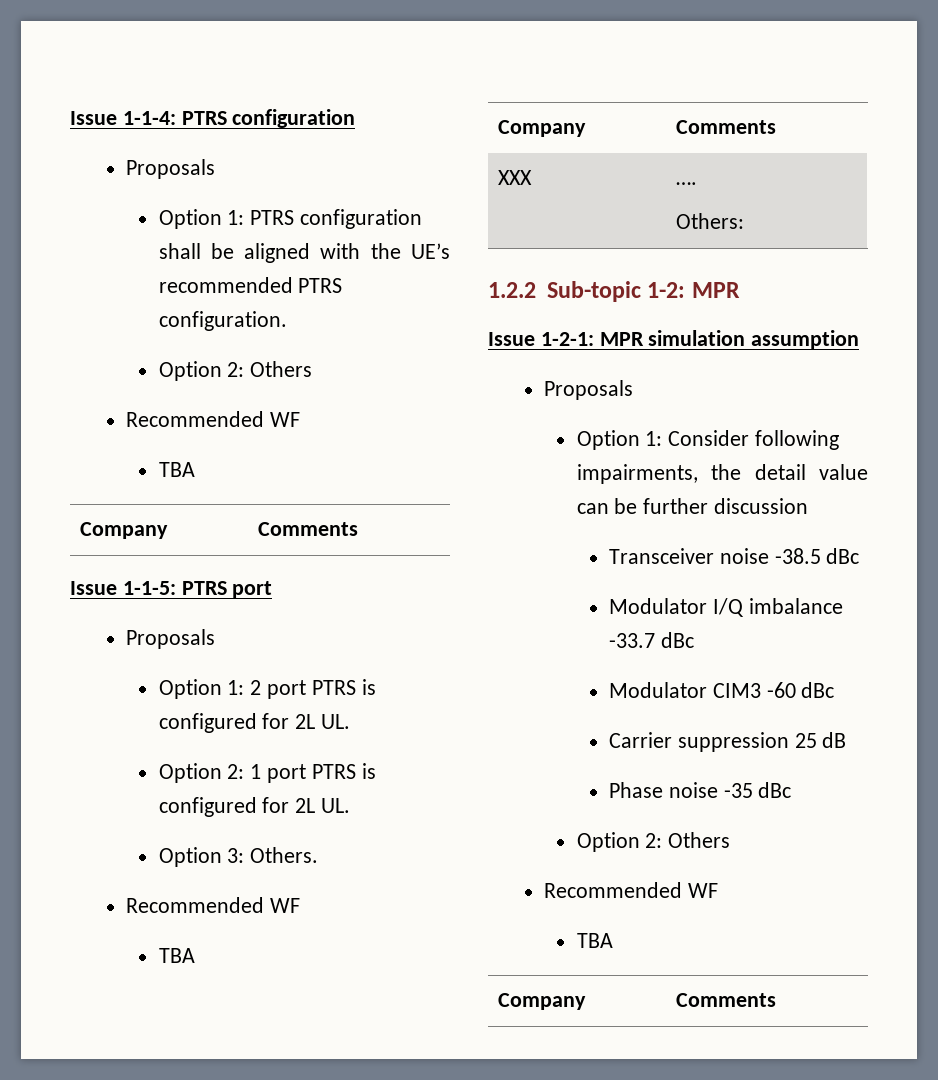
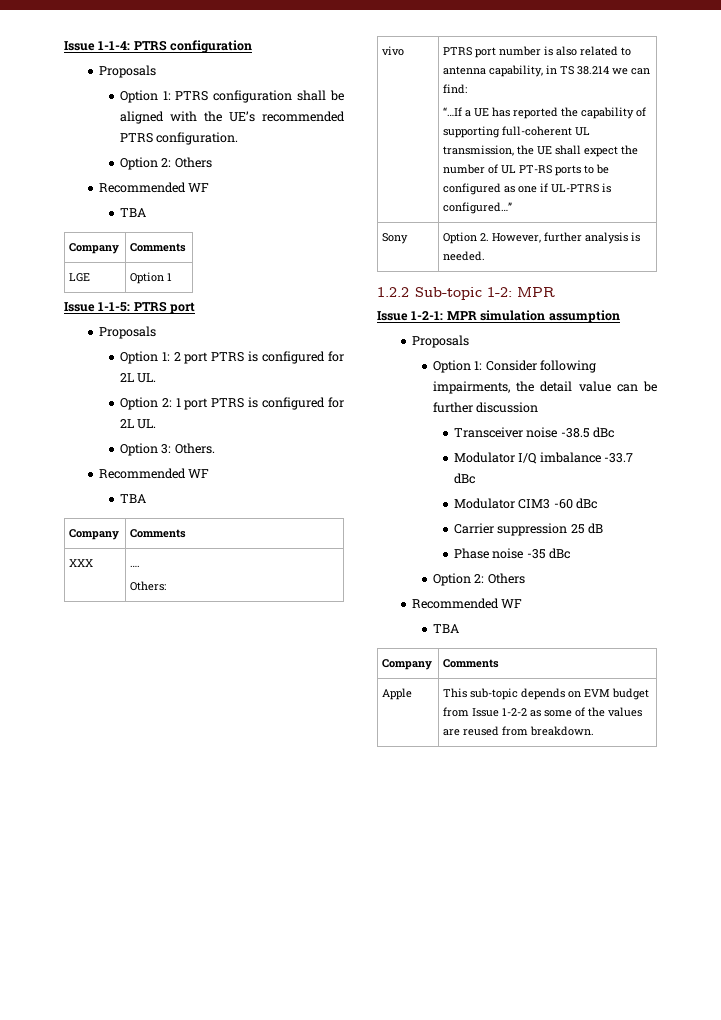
+ LGE | Option 1
+ vivo | PTRS port number is also related to antenna capability, in TS 38.214 we can find:
+ “…If a UE has reported the capability of supporting full-coherent UL transmission, the UE shall expect the number of UL PT-RS ports to be configured as one if UL-PTRS is configured…”
+ Sony | Option 2. However, further analysis is needed.
+ Apple | This sub-topic depends on EVM budget from Issue 1-2-2 as some of the values are reused from breakdown.

